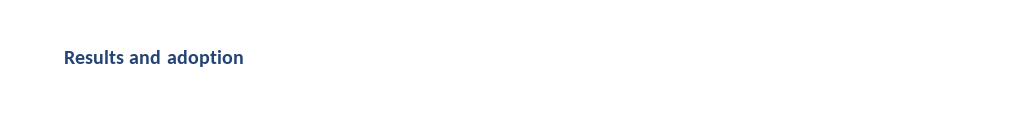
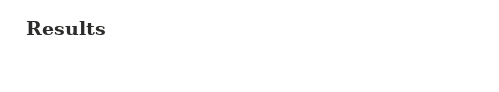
- Results and adoption
+ Results

